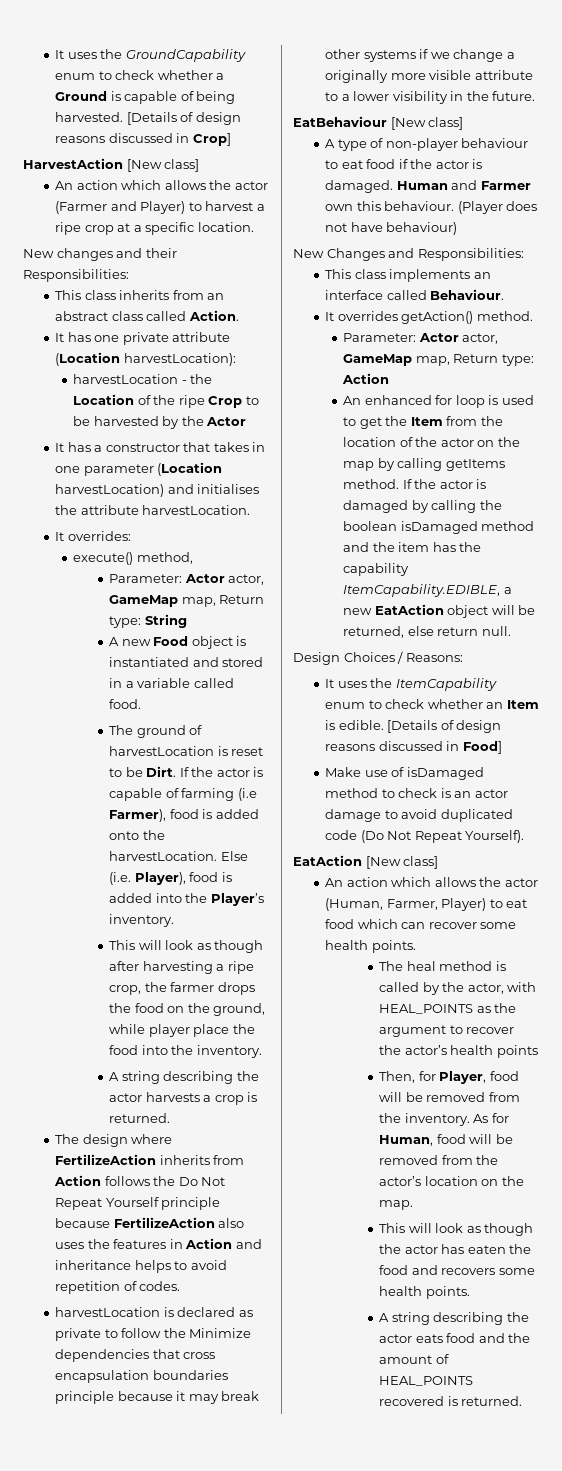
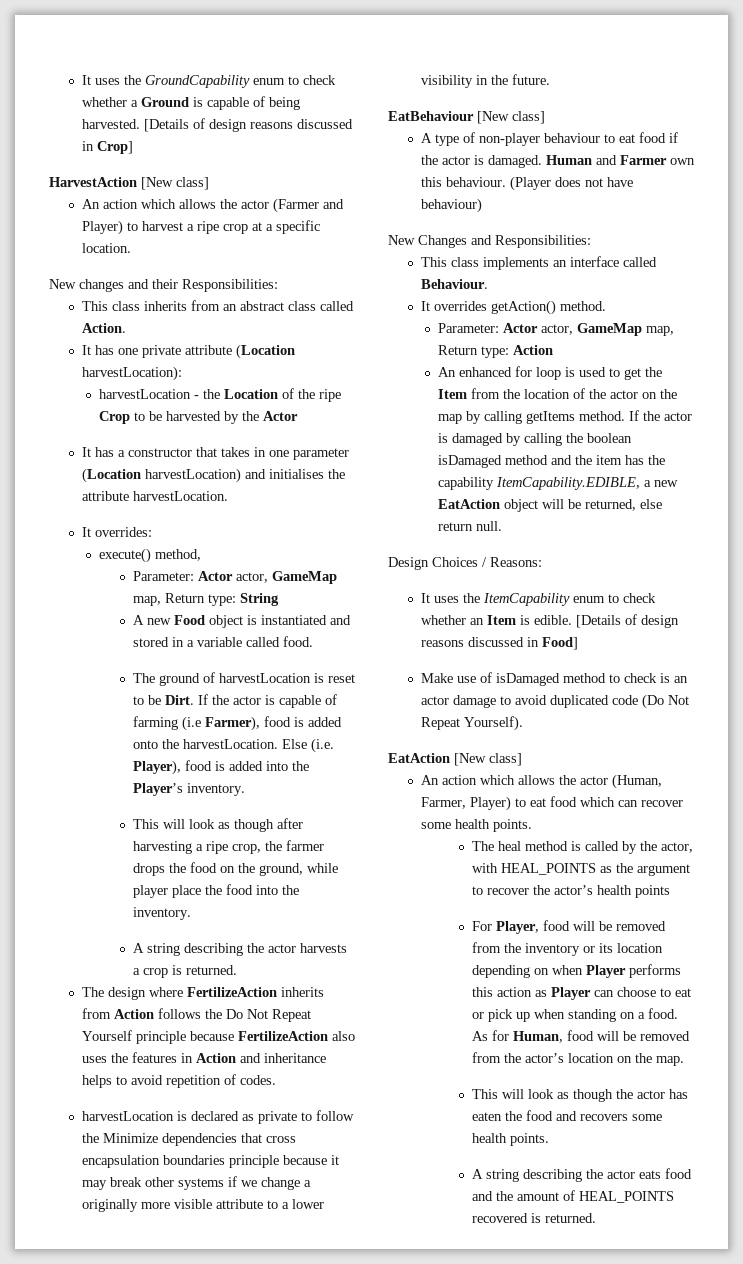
- Then, for Player, food will be removed from the inventory.
+ For Player, food will be removed from the inventory or its location depending on when Player performs this action as Player can choose to eat or pick up when standing on a food.

